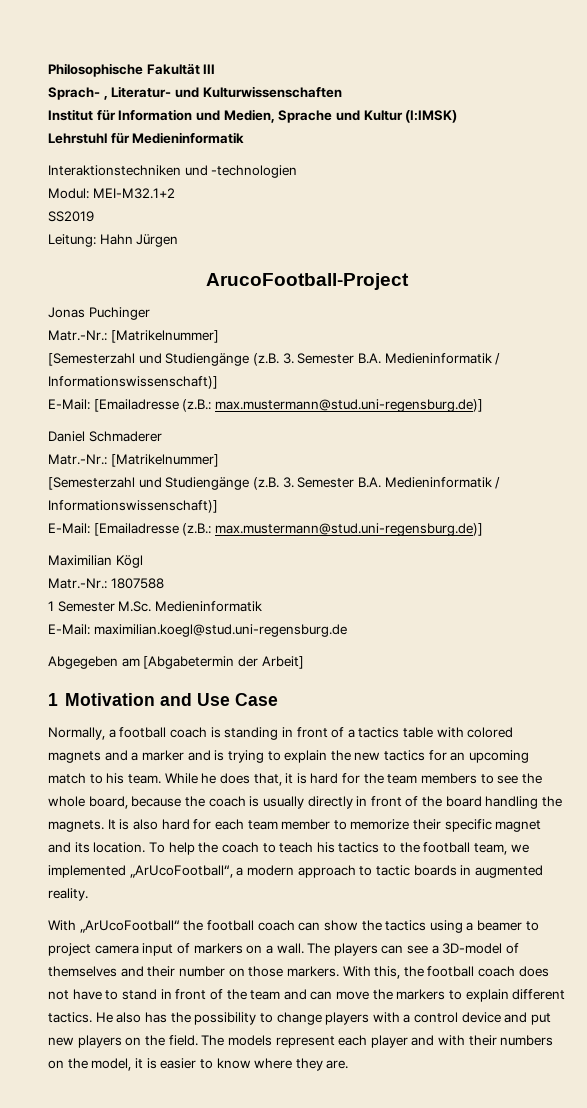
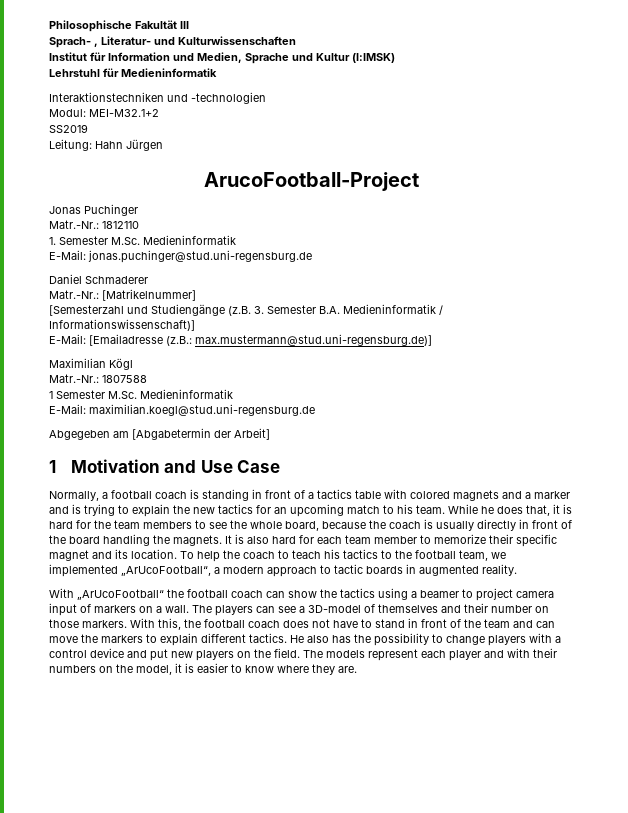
  Jonas Puchinger
- Matr.-Nr.: [Matrikelnummer]
- [Semesterzahl und Studiengänge (z.B. 3. Semester B.A. Medieninformatik / Informationswissenschaft)]
- E-Mail: [Emailadresse (z.B.: max.mustermann@stud.uni-regensburg.de)]
+ Matr.-Nr.: 1812110
+ 1. Semester M.Sc. Medieninformatik
+ E-Mail: jonas.puchinger@stud.uni-regensburg.de

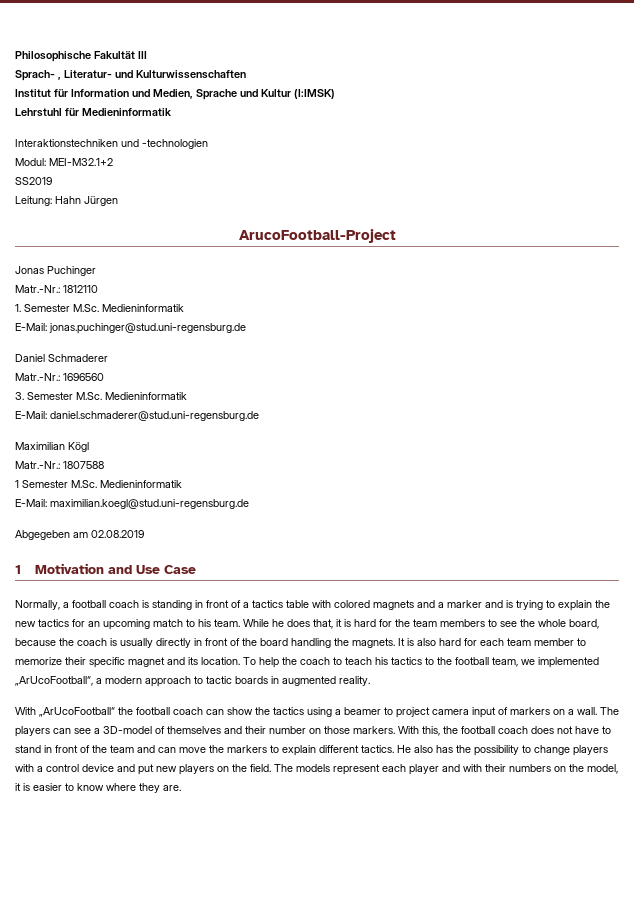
- Matr.-Nr.: [Matrikelnummer]
- [Semesterzahl und Studiengänge (z.B. 3. Semester B.A. Medieninformatik / Informationswissenschaft)]
- E-Mail: [Emailadresse (z.B.: max.mustermann@stud.uni-regensburg.de)]
+ Matr.-Nr.: 1696560
+ 3. Semester M.Sc. Medieninformatik
+ E-Mail: daniel.schmaderer@stud.uni-regensburg.de
- Abgegeben am [Abgabetermin der Arbeit]
+ Abgegeben am 02.08.2019

